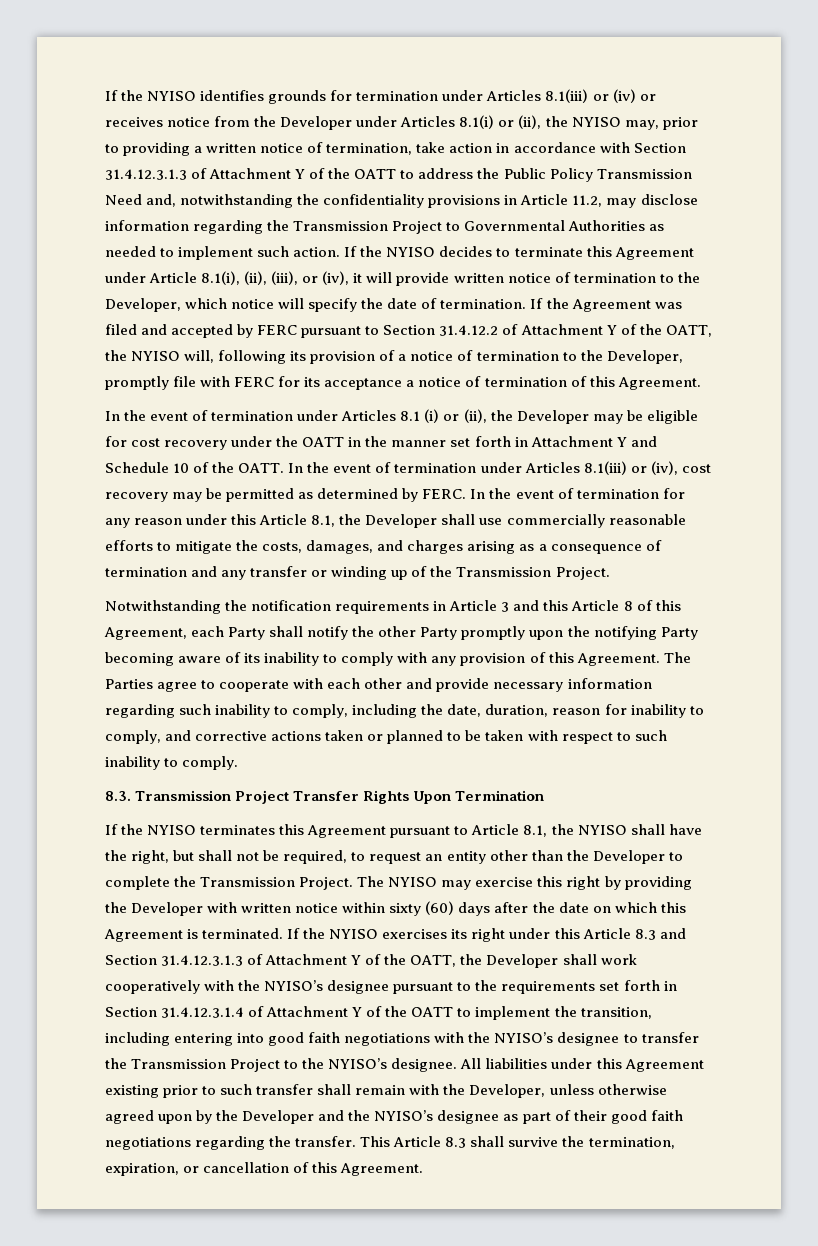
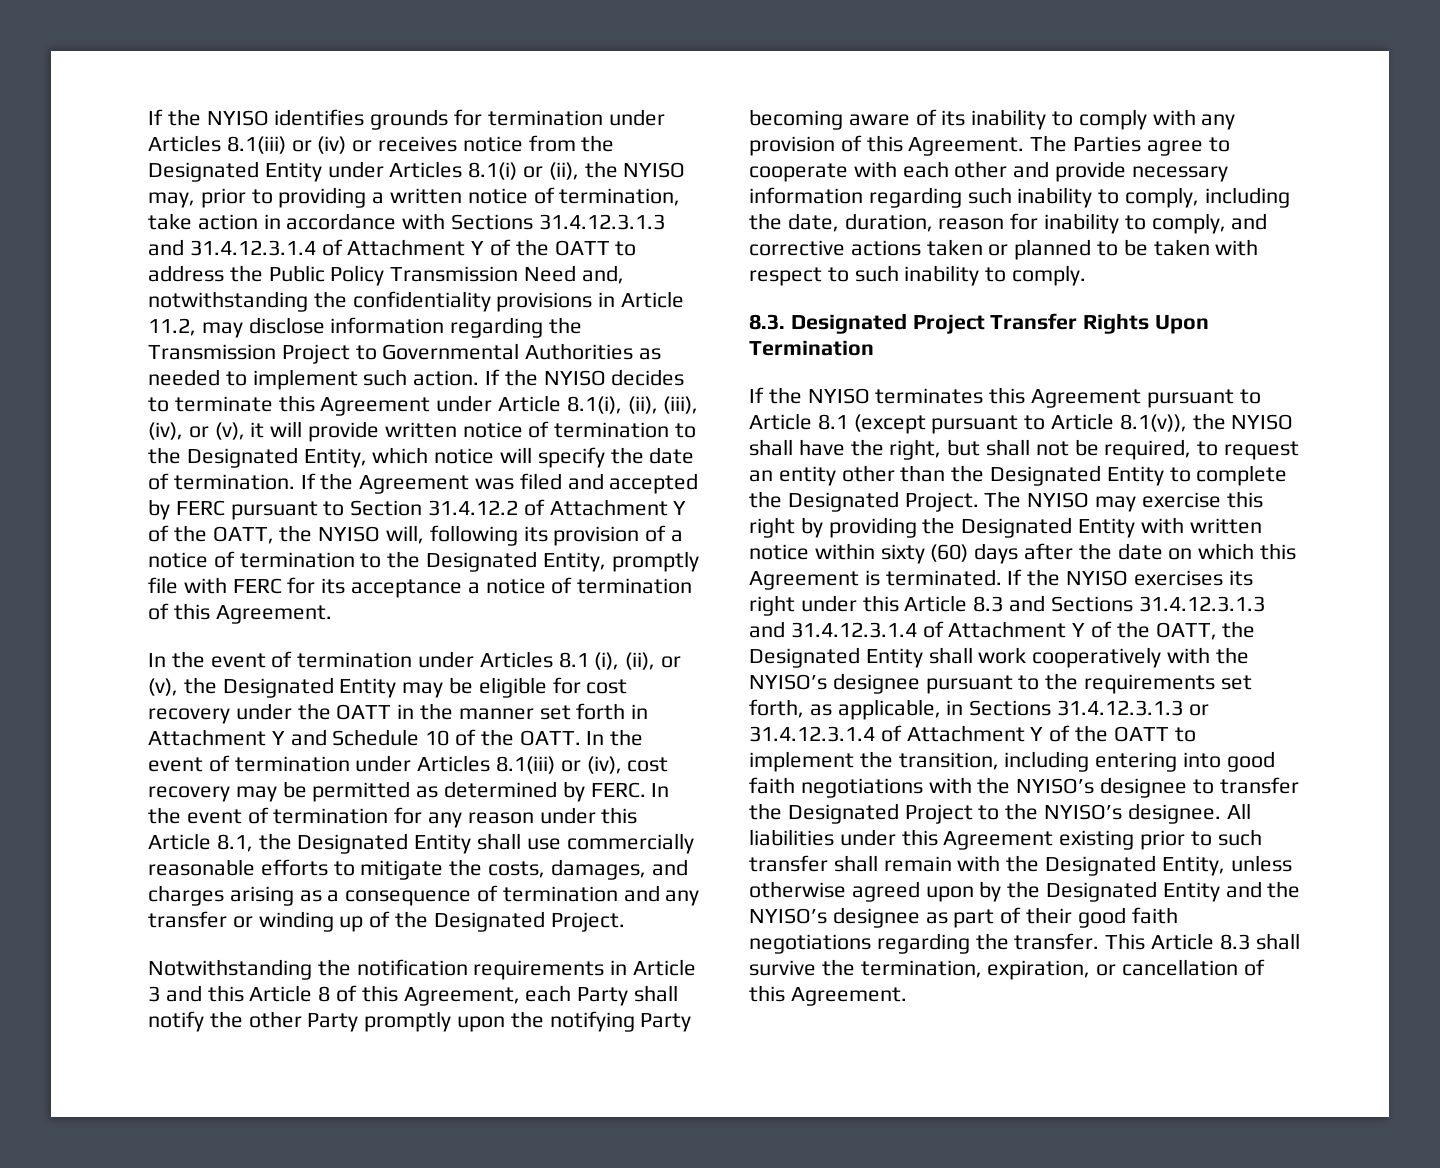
- If the NYISO identifies grounds for termination under Articles 8.1(iii) or (iv) or receives notice from the Developer under Articles 8.1(i) or (ii), the NYISO may, prior to providing a written notice of termination, take action in accordance with Section 31.4.12.3.1.3 of Attachment Y of the OATT to address the Public Policy Transmission Need and, notwithstanding the confidentiality provisions in Article 11.2, may disclose information regarding the Transmission Project to Governmental Authorities as needed to implement such action.
+ If the NYISO identifies grounds for termination under Articles 8.1(iii) or (iv) or receives notice from the Designated Entity under Articles 8.1(i) or (ii), the NYISO may, prior to providing a written notice of termination, take action in accordance with Sections 31.4.12.3.1.3 and 31.4.12.3.1.4 of Attachment Y of the OATT to address the Public Policy Transmission Need and, notwithstanding the confidentiality provisions in Article 11.2, may disclose information regarding the Transmission Project to Governmental Authorities as needed to implement such action.
- If the NYISO decides to terminate this Agreement under Article 8.1(i), (ii), (iii), or (iv), it will provide written notice of termination to the Developer, which notice will specify the date of termination.
+ If the NYISO decides to terminate this Agreement under Article 8.1(i), (ii), (iii), (iv), or (v), it will provide written notice of termination to the Designated Entity, which notice will specify the date of termination.
- If the Agreement was filed and accepted by FERC pursuant to Section 31.4.12.2 of Attachment Y of the OATT, the NYISO will, following its provision of a notice of termination to the Developer, promptly file with FERC for its acceptance a notice of termination of this Agreement.
+ If the Agreement was filed and accepted by FERC pursuant to Section 31.4.12.2 of Attachment Y of the OATT, the NYISO will, following its provision of a notice of termination to the Designated Entity, promptly file with FERC for its acceptance a notice of termination of this Agreement.
- In the event of termination under Articles 8.1 (i) or (ii), the Developer may be eligible for cost recovery under the OATT in the manner set forth in Attachment Y and Schedule 10 of the OATT.
+ In the event of termination under Articles 8.1 (i), (ii), or (v), the Designated Entity may be eligible for cost recovery under the OATT in the manner set forth in Attachment Y and Schedule 10 of the OATT.
- In the event of termination for any reason under this Article 8.1, the Developer shall use commercially reasonable efforts to mitigate the costs, damages, and charges arising as a consequence of termination and any transfer or winding up of the Transmission Project.
+ In the event of termination for any reason under this Article 8.1, the Designated Entity shall use commercially reasonable efforts to mitigate the costs, damages, and charges arising as a consequence of termination and any transfer or winding up of the Designated Project.
- 8.3. Transmission Project Transfer Rights Upon Termination
+ 8.3. Designated Project Transfer Rights Upon Termination
- If the NYISO terminates this Agreement pursuant to Article 8.1, the NYISO shall have the right, but shall not be required, to request an entity other than the Developer to complete the Transmission Project.
+ If the NYISO terminates this Agreement pursuant to Article 8.1 (except pursuant to Article 8.1(v)), the NYISO shall have the right, but shall not be required, to request an entity other than the Designated Entity to complete the Designated Project.
- The NYISO may exercise this right by providing the Developer with written notice within sixty (60) days after the date on which this Agreement is terminated.
+ The NYISO may exercise this right by providing the Designated Entity with written notice within sixty (60) days after the date on which this Agreement is terminated.
- If the NYISO exercises its right under this Article 8.3 and Section 31.4.12.3.1.3 of Attachment Y of the OATT, the Developer shall work cooperatively with the NYISO’s designee pursuant to the requirements set forth in Section 31.4.12.3.1.4 of Attachment Y of the OATT to implement the transition, including entering into good faith negotiations with the NYISO’s designee to transfer the Transmission Project to the NYISO’s designee.
+ If the NYISO exercises its right under this Article 8.3 and Sections 31.4.12.3.1.3 and 31.4.12.3.1.4 of Attachment Y of the OATT, the Designated Entity shall work cooperatively with the NYISO’s designee pursuant to the requirements set forth, as applicable, in Sections 31.4.12.3.1.3 or 31.4.12.3.1.4 of Attachment Y of the OATT to implement the transition, including entering into good faith negotiations with the NYISO’s designee to transfer the Designated Project to the NYISO’s designee.
- All liabilities under this Agreement existing prior to such transfer shall remain with the Developer, unless otherwise agreed upon by the Developer and the NYISO’s designee as part of their good faith negotiations regarding the transfer.
+ All liabilities under this Agreement existing prior to such transfer shall remain with the Designated Entity, unless otherwise agreed upon by the Designated Entity and the NYISO’s designee as part of their good faith negotiations regarding the transfer.

